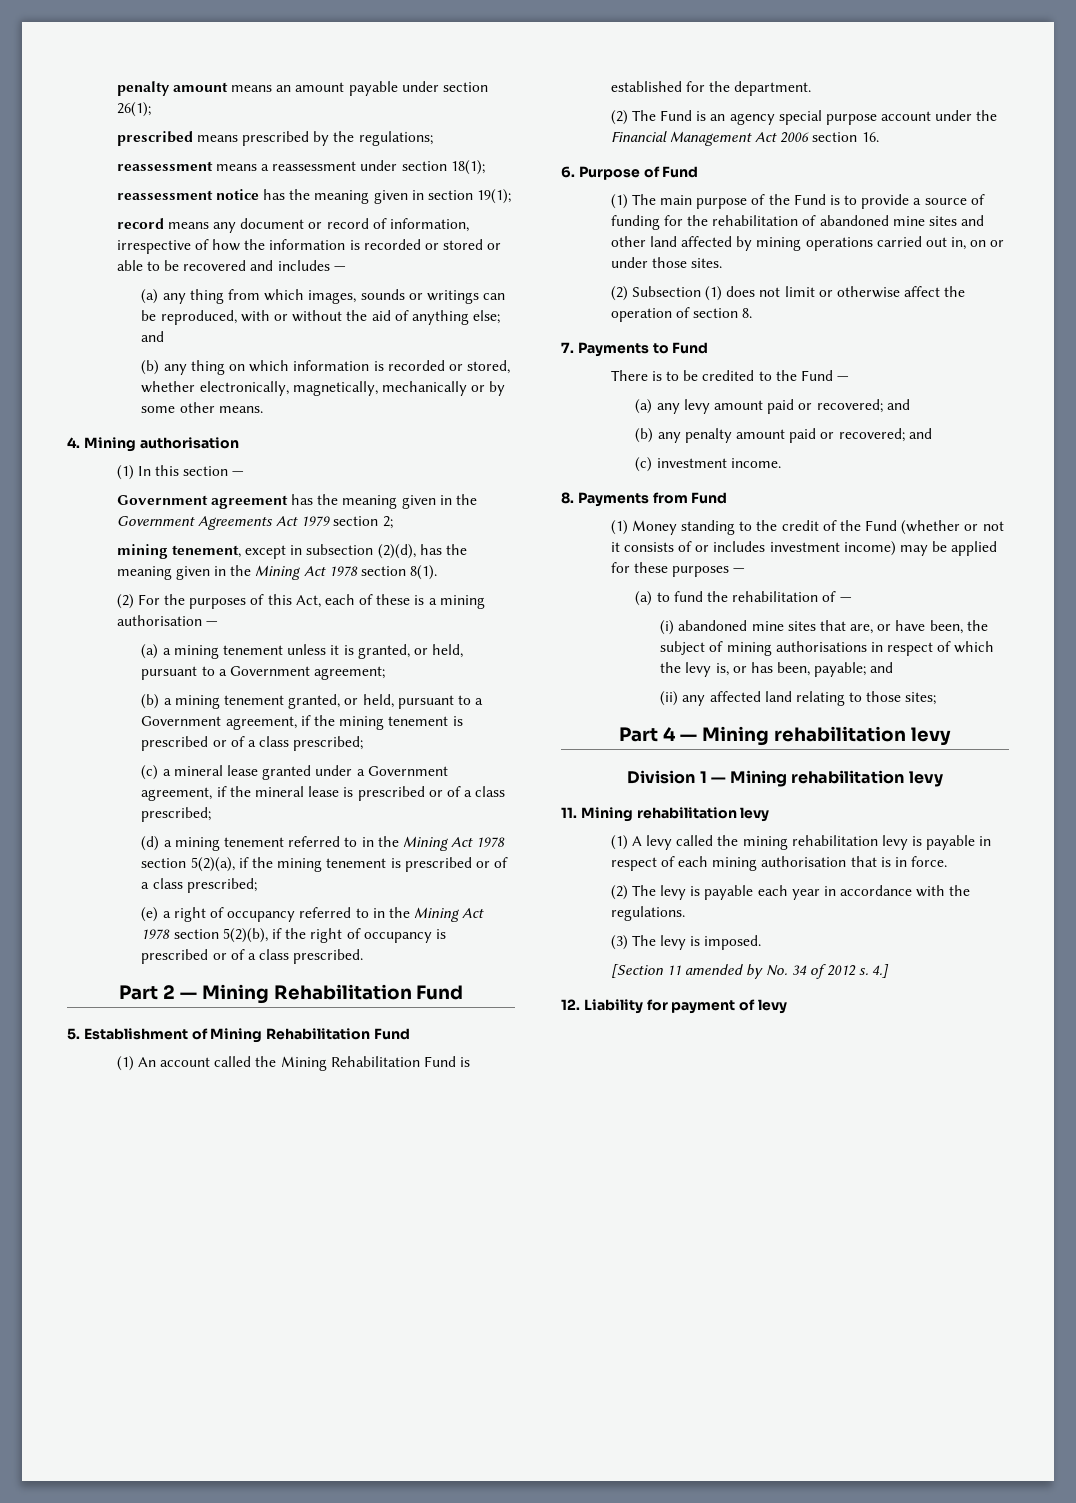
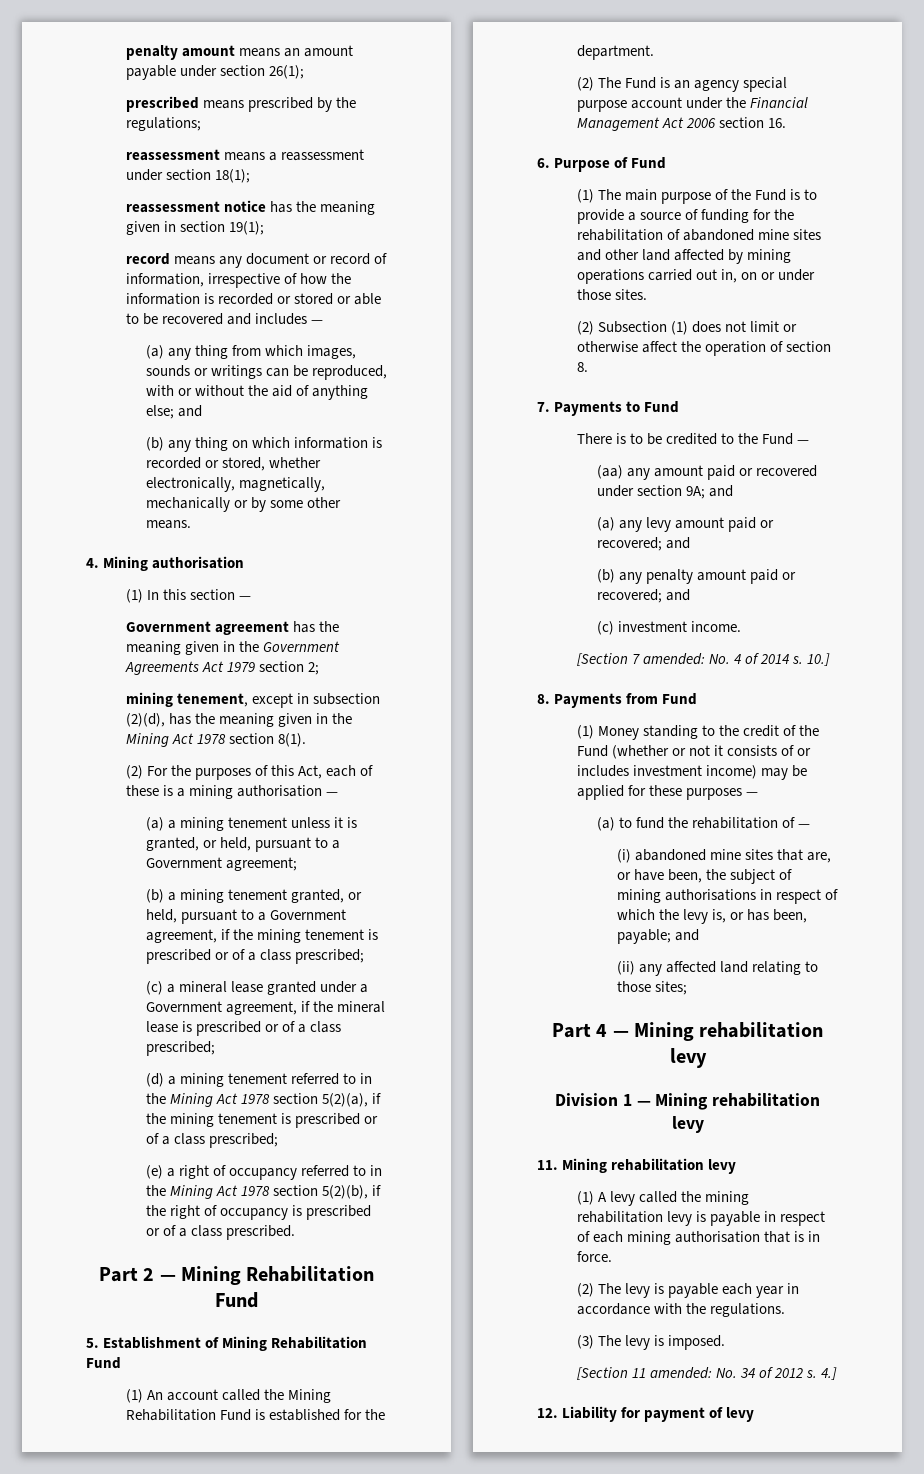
+ (aa) any amount paid or recovered under section 9A; and
+ [Section 7 amended: No. 4 of 2014 s. 10.]
- [Section 11 amended by No. 34 of 2012 s.
+ [Section 11 amended: No. 34 of 2012 s.

